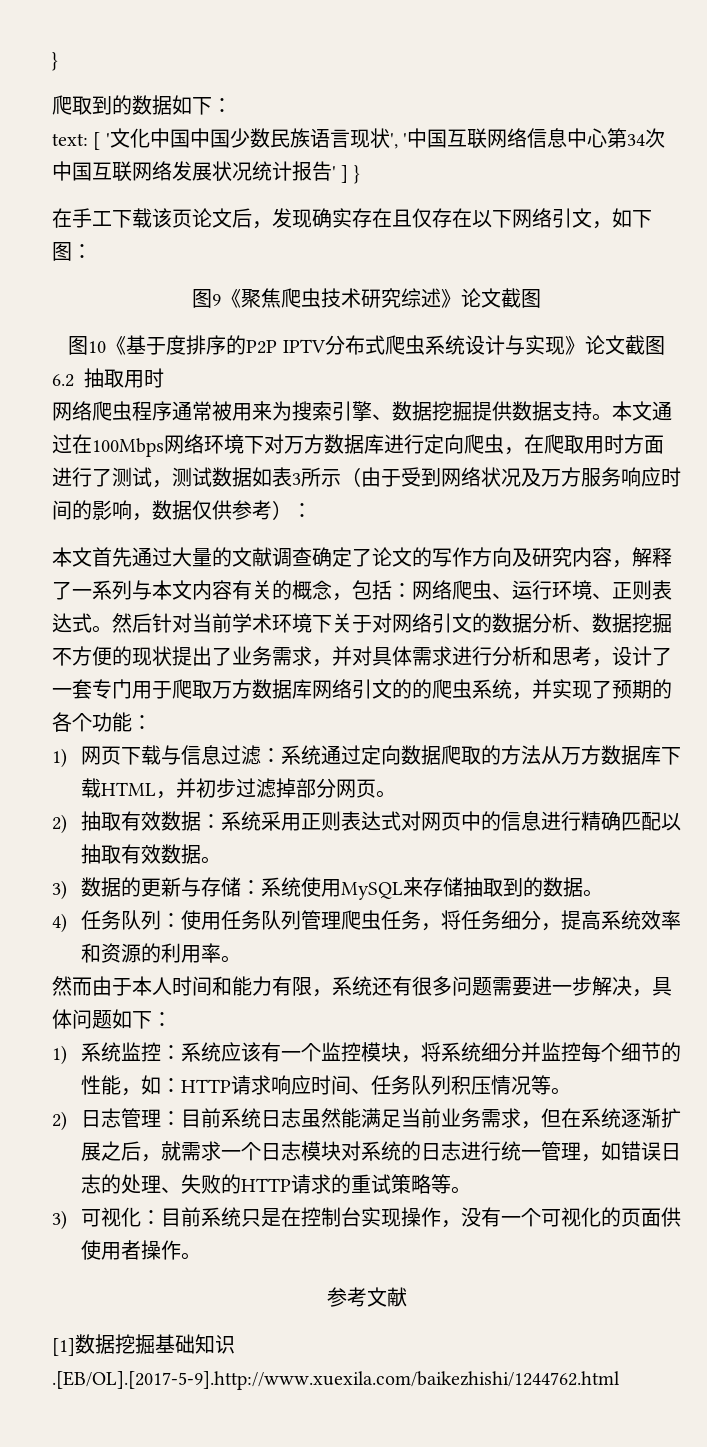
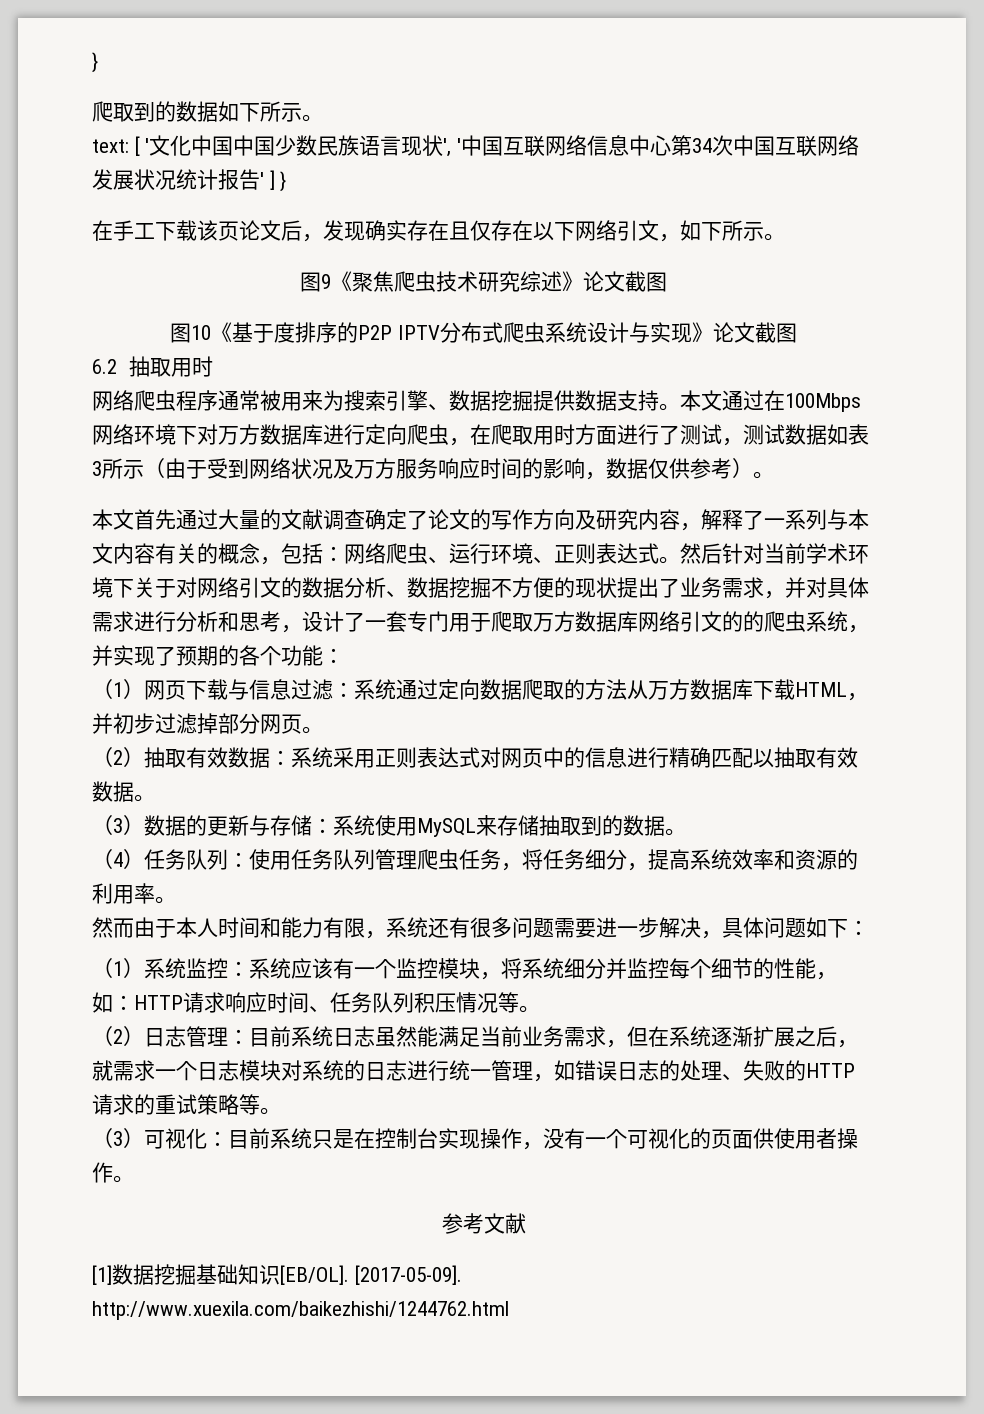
- 爬取到的数据如下：
+ 爬取到的数据如下所示。
- 在手工下载该页论文后，发现确实存在且仅存在以下网络引文，如下图：
+ 在手工下载该页论文后，发现确实存在且仅存在以下网络引文，如下所示。
- 本文通过在100Mbps网络环境下对万方数据库进行定向爬虫，在爬取用时方面进行了测试，测试数据如表3所示（由于受到网络状况及万方服务响应时间的影响，数据仅供参考）：
+ 本文通过在100Mbps网络环境下对万方数据库进行定向爬虫，在爬取用时方面进行了测试，测试数据如表3所示（由于受到网络状况及万方服务响应时间的影响，数据仅供参考）。
- 1)网页下载与信息过滤：系统通过定向数据爬取的方法从万方数据库下载HTML，并初步过滤掉部分网页。
+ （1）网页下载与信息过滤：系统通过定向数据爬取的方法从万方数据库下载HTML，并初步过滤掉部分网页。
- 2)抽取有效数据：系统采用正则表达式对网页中的信息进行精确匹配以抽取有效数据。
+ （2）抽取有效数据：系统采用正则表达式对网页中的信息进行精确匹配以抽取有效数据。
- 3)数据的更新与存储：系统使用MySQL来存储抽取到的数据。
+ （3）数据的更新与存储：系统使用MySQL来存储抽取到的数据。
- 4)任务队列：使用任务队列管理爬虫任务，将任务细分，提高系统效率和资源的利用率。
+ （4）任务队列：使用任务队列管理爬虫任务，将任务细分，提高系统效率和资源的利用率。
- 1)系统监控：系统应该有一个监控模块，将系统细分并监控每个细节的性能，如：HTTP请求响应时间、任务队列积压情况等。
+ （1）系统监控：系统应该有一个监控模块，将系统细分并监控每个细节的性能，如：HTTP请求响应时间、任务队列积压情况等。
- 2)日志管理：目前系统日志虽然能满足当前业务需求，但在系统逐渐扩展之后，就需求一个日志模块对系统的日志进行统一管理，如错误日志的处理、失败的HTTP请求的重试策略等。
+ （2）日志管理：目前系统日志虽然能满足当前业务需求，但在系统逐渐扩展之后，就需求一个日志模块对系统的日志进行统一管理，如错误日志的处理、失败的HTTP请求的重试策略等。
- 3)可视化：目前系统只是在控制台实现操作，没有一个可视化的页面供使用者操作。
+ （3）可视化：目前系统只是在控制台实现操作，没有一个可视化的页面供使用者操作。
- [1]数据挖掘基础知识.[EB/OL].[2017-5-9].http://www.xuexila.com/baikezhishi/1244762.html
+ [1]数据挖掘基础知识[EB/OL]. [2017-05-09]. http://www.xuexila.com/baikezhishi/1244762.html

